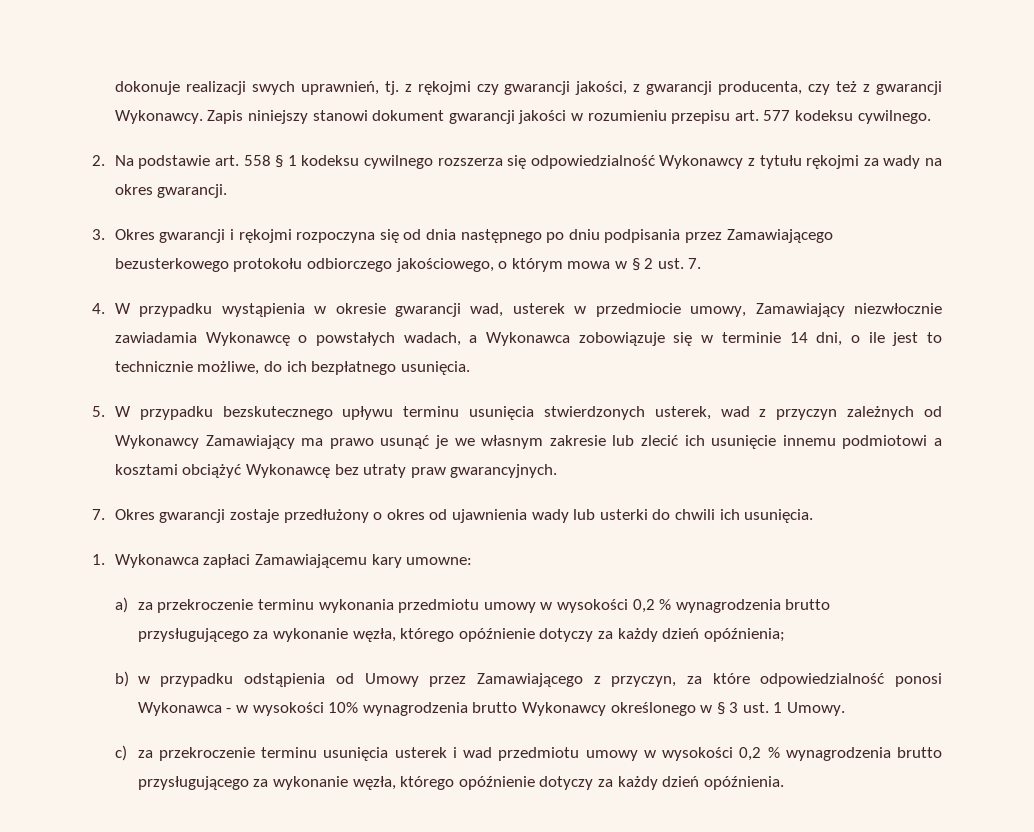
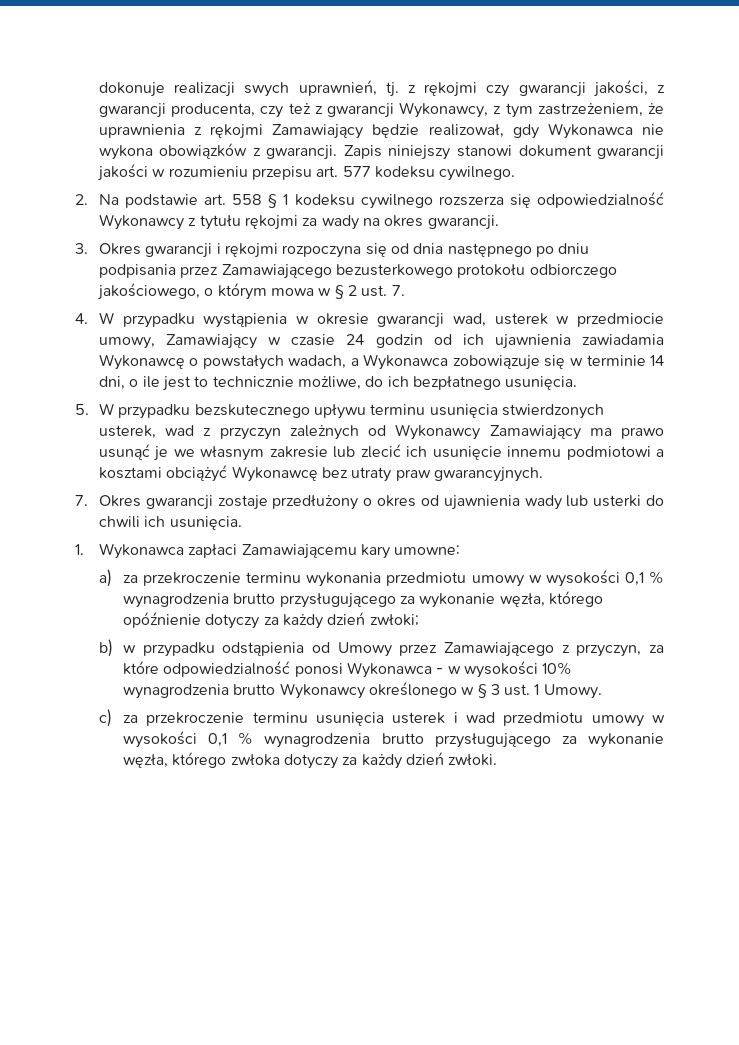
- dokonuje realizacji swych uprawnień, tj. z rękojmi czy gwarancji jakości, z gwarancji producenta, czy też z gwarancji Wykonawcy.
+ dokonuje realizacji swych uprawnień, tj. z rękojmi czy gwarancji jakości, z gwarancji producenta, czy też z gwarancji Wykonawcy, z tym zastrzeżeniem, że uprawnienia z rękojmi Zamawiający będzie realizował, gdy Wykonawca nie wykona obowiązków z gwarancji.
- 4. W przypadku wystąpienia w okresie gwarancji wad, usterek w przedmiocie umowy, Zamawiający niezwłocznie zawiadamia Wykonawcę o powstałych wadach, a Wykonawca zobowiązuje się w terminie 14 dni, o ile jest to technicznie możliwe, do ich bezpłatnego usunięcia.
+ 4. W przypadku wystąpienia w okresie gwarancji wad, usterek w przedmiocie umowy, Zamawiający w czasie 24 godzin od ich ujawnienia zawiadamia Wykonawcę o powstałych wadach, a Wykonawca zobowiązuje się w terminie 14 dni, o ile jest to technicznie możliwe, do ich bezpłatnego usunięcia.
- a) za przekroczenie terminu wykonania przedmiotu umowy w wysokości 0,2 % wynagrodzenia brutto przysługującego za wykonanie węzła, którego opóźnienie dotyczy za każdy dzień opóźnienia;
+ a) za przekroczenie terminu wykonania przedmiotu umowy w wysokości 0,1 % wynagrodzenia brutto przysługującego za wykonanie węzła, którego opóźnienie dotyczy za każdy dzień zwłoki;
- c) za przekroczenie terminu usunięcia usterek i wad przedmiotu umowy w wysokości 0,2 % wynagrodzenia brutto przysługującego za wykonanie węzła, którego opóźnienie dotyczy za każdy dzień opóźnienia.
+ c) za przekroczenie terminu usunięcia usterek i wad przedmiotu umowy w wysokości 0,1 % wynagrodzenia brutto przysługującego za wykonanie węzła, którego zwłoka dotyczy za każdy dzień zwłoki.

